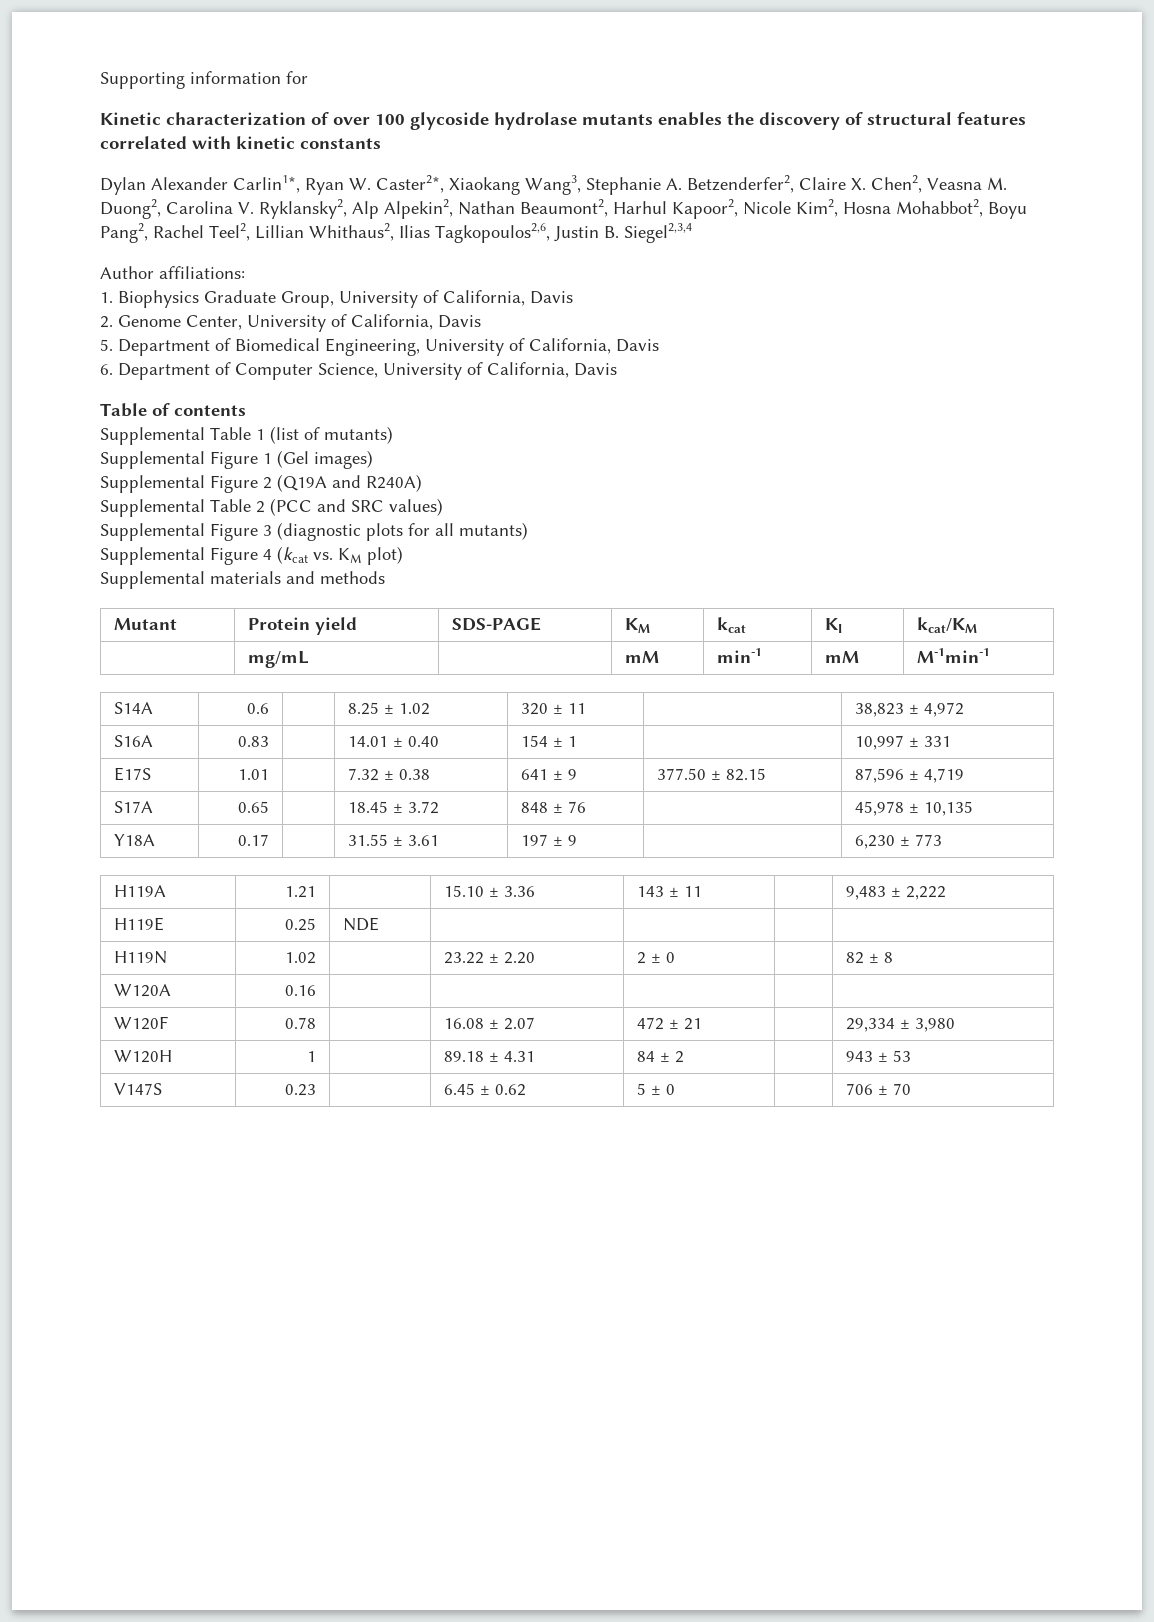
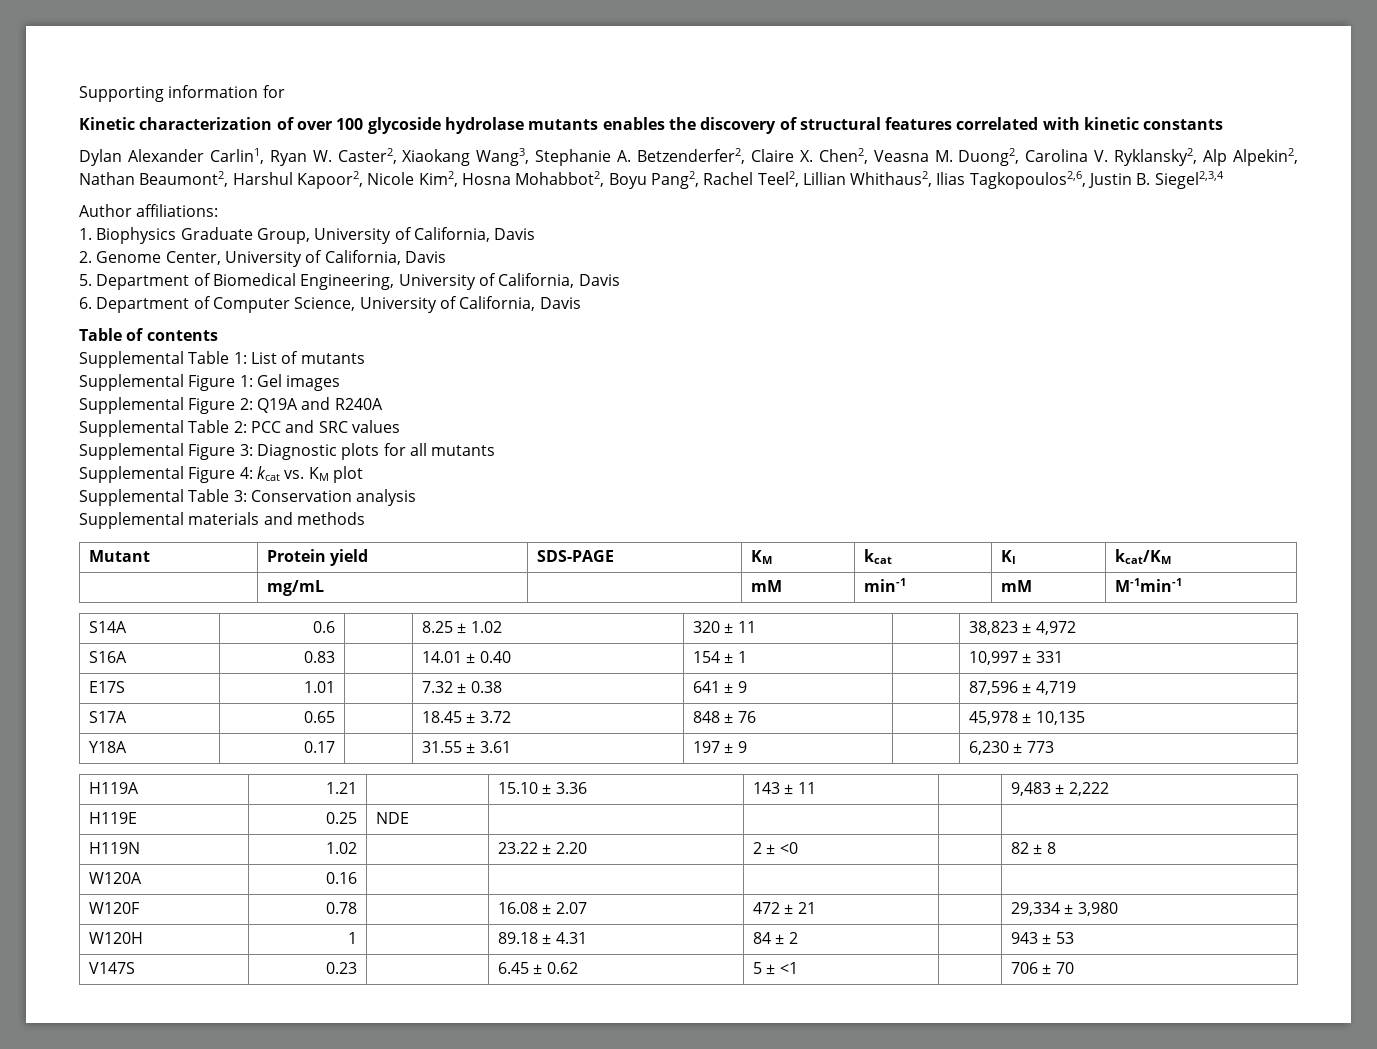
- Dylan Alexander Carlin1*, Ryan W. Caster2*, Xiaokang Wang3, Stephanie A. Betzenderfer2, Claire X. Chen2, Veasna M. Duong2, Carolina V. Ryklansky2, Alp Alpekin2, Nathan Beaumont2, Harhul Kapoor2, Nicole Kim2, Hosna Mohabbot2, Boyu Pang2, Rachel Teel2, Lillian Whithaus2, Ilias Tagkopoulos2,6, Justin B. Siegel2,3,4
+ Dylan Alexander Carlin1, Ryan W. Caster2, Xiaokang Wang3, Stephanie A. Betzenderfer2, Claire X. Chen2, Veasna M. Duong2, Carolina V. Ryklansky2, Alp Alpekin2, Nathan Beaumont2, Harshul Kapoor2, Nicole Kim2, Hosna Mohabbot2, Boyu Pang2, Rachel Teel2, Lillian Whithaus2, Ilias Tagkopoulos2,6, Justin B. Siegel2,3,4
- Supplemental Table 1 (list of mutants)
- Supplemental Figure 1 (Gel images)
- Supplemental Figure 2 (Q19A and R240A)
- Supplemental Table 2 (PCC and SRC values)
- Supplemental Figure 3 (diagnostic plots for all mutants)
- Supplemental Figure 4 (kcat vs. KM plot)
+ Supplemental Table 1: List of mutants
+ Supplemental Figure 1: Gel images
+ Supplemental Figure 2: Q19A and R240A
+ Supplemental Table 2: PCC and SRC values
+ Supplemental Figure 3: Diagnostic plots for all mutants
+ Supplemental Figure 4: kcat vs. KM plot
+ Supplemental Table 3: Conservation analysis
- E17S | 1.01 | | 7.32 ± 0.38 | 641 ± 9 | 377.50 ± 82.15 | 87,596 ± 4,719
+ E17S | 1.01 | | 7.32 ± 0.38 | 641 ± 9 | | 87,596 ± 4,719
- H119N | 1.02 | | 23.22 ± 2.20 | 2 ± 0 | | 82 ± 8
+ H119N | 1.02 | | 23.22 ± 2.20 | 2 ± <0 | | 82 ± 8
- V147S | 0.23 | | 6.45 ± 0.62 | 5 ± 0 | | 706 ± 70
+ V147S | 0.23 | | 6.45 ± 0.62 | 5 ± <1 | | 706 ± 70

